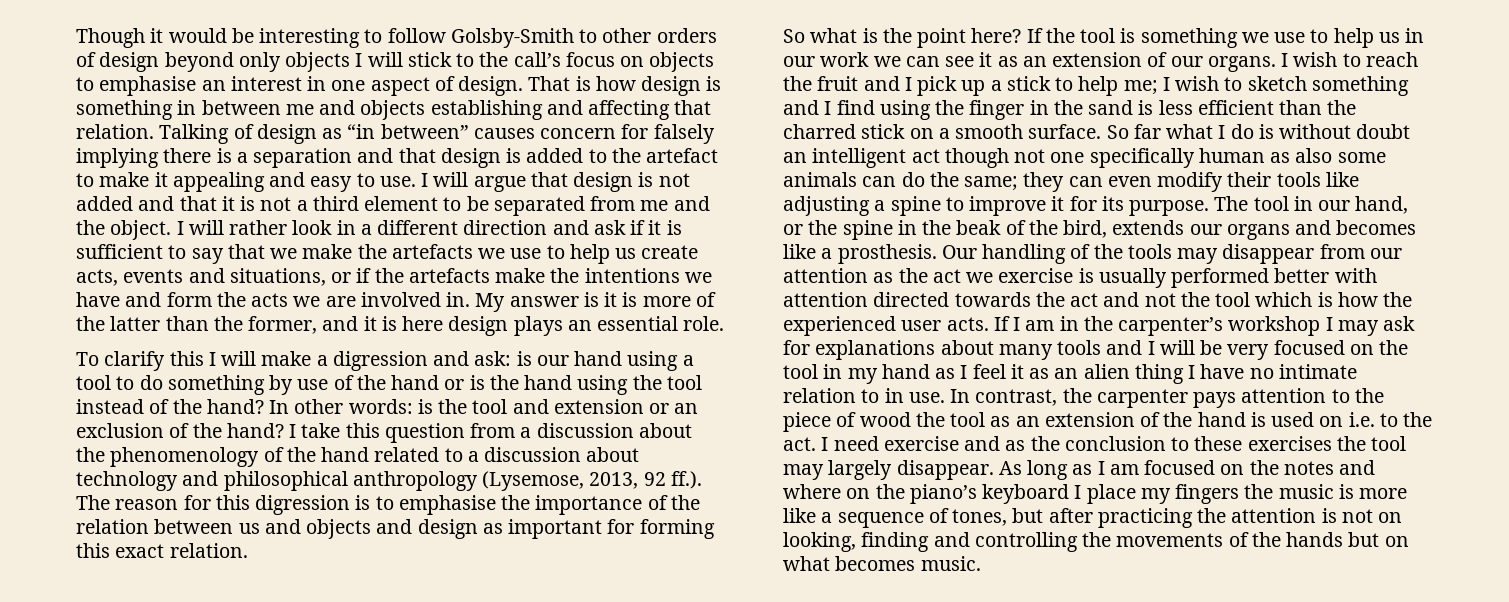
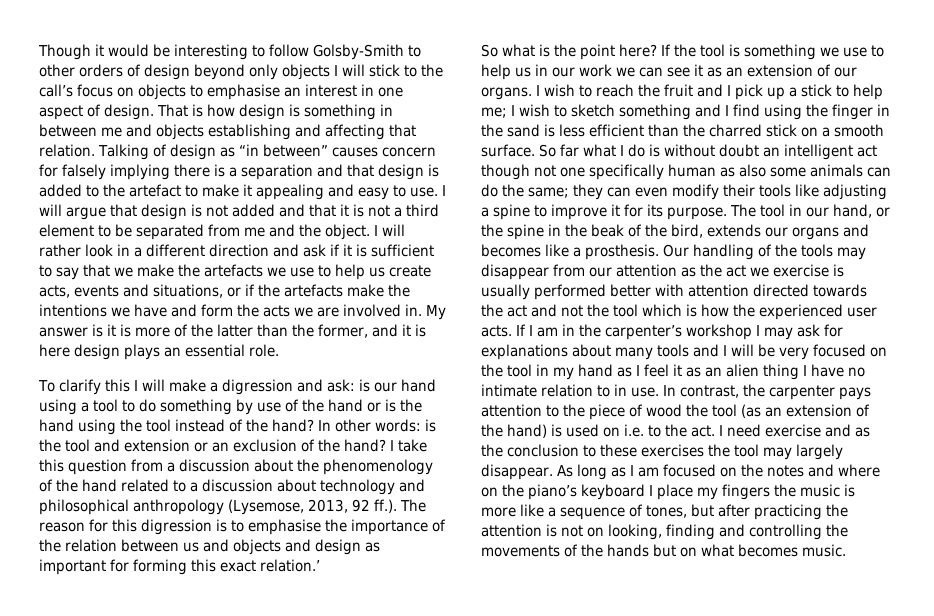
- I take this question from a discussion about the phenomenology of the hand related to a discussion about technology and philosophical anthropology (Lysemose, 2013, 92 ff.). The reason for this digression is to emphasise the importance of the relation between us and objects and design as important for forming this exact relation.
+ I take this question from a discussion about the phenomenology of the hand related to a discussion about technology and philosophical anthropology (Lysemose, 2013, 92 ff.). The reason for this digression is to emphasise the importance of the relation between us and objects and design as important for forming this exact relation.’
- In contrast, the carpenter pays attention to the piece of wood the tool as an extension of the hand is used on i.e. to the act.
+ In contrast, the carpenter pays attention to the piece of wood the tool (as an extension of the hand) is used on i.e. to the act.

